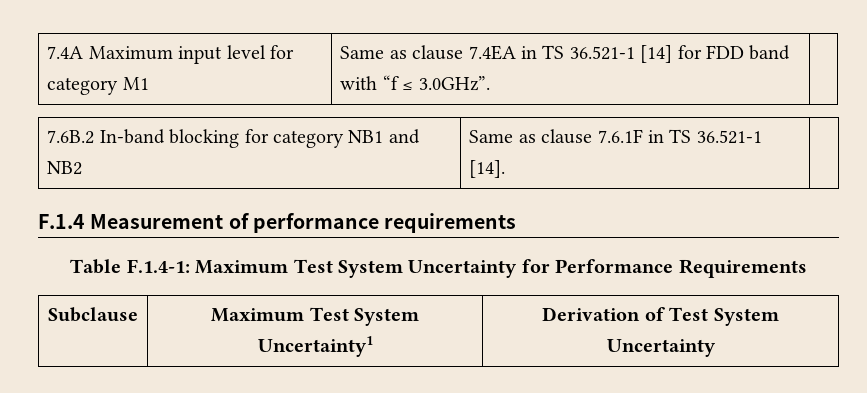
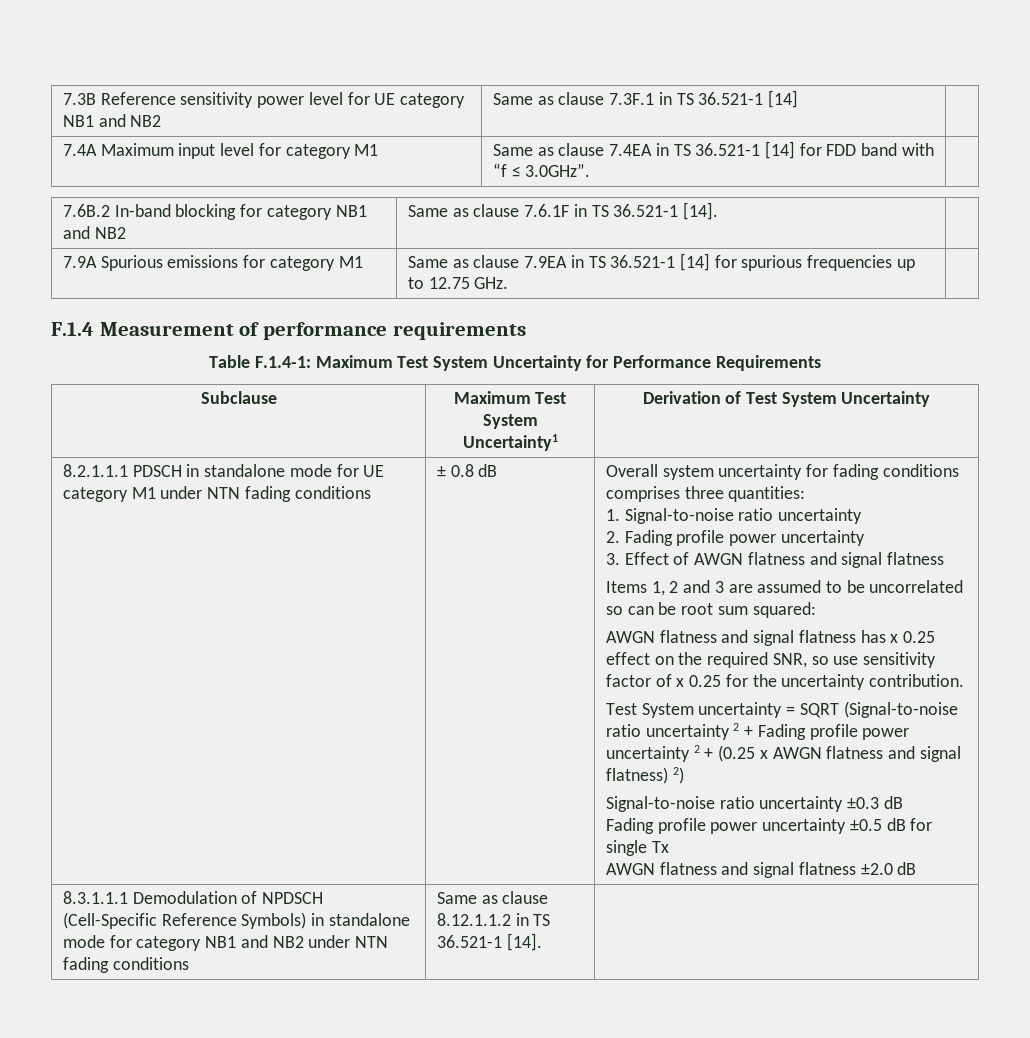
+ 7.3B Reference sensitivity power level for UE category NB1 and NB2 | Same as clause 7.3F.1 in TS 36.521-1 [14] |
+ 7.9A Spurious emissions for category M1 | Same as clause 7.9EA in TS 36.521-1 [14] for spurious frequencies up to 12.75 GHz. |
+ 8.2.1.1.1 PDSCH in standalone mode for UE category M1 under NTN fading conditions | ± 0.8 dB | Overall system uncertainty for fading conditions comprises three quantities:
+ 1. Signal-to-noise ratio uncertainty
+ 2. Fading profile power uncertainty
+ 3. Effect of AWGN flatness and signal flatness
+ Items 1, 2 and 3 are assumed to be uncorrelated so can be root sum squared:
+ AWGN flatness and signal flatness has x 0.25 effect on the required SNR, so use sensitivity factor of x 0.25 for the uncertainty contribution.
+ Test System uncertainty = SQRT (Signal-to-noise ratio uncertainty 2 + Fading profile power uncertainty 2 + (0.25 x AWGN flatness and signal flatness) 2)
+ Signal-to-noise ratio uncertainty ±0.3 dB
+ Fading profile power uncertainty ±0.5 dB for single Tx
+ AWGN flatness and signal flatness ±2.0 dB
+ 8.3.1.1.1 Demodulation of NPDSCH (Cell-Specific Reference Symbols) in standalone mode for category NB1 and NB2 under NTN fading conditions | Same as clause 8.12.1.1.2 in TS 36.521-1 [14]. |

